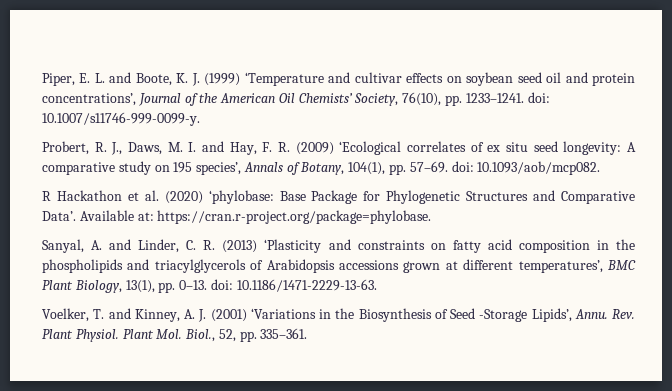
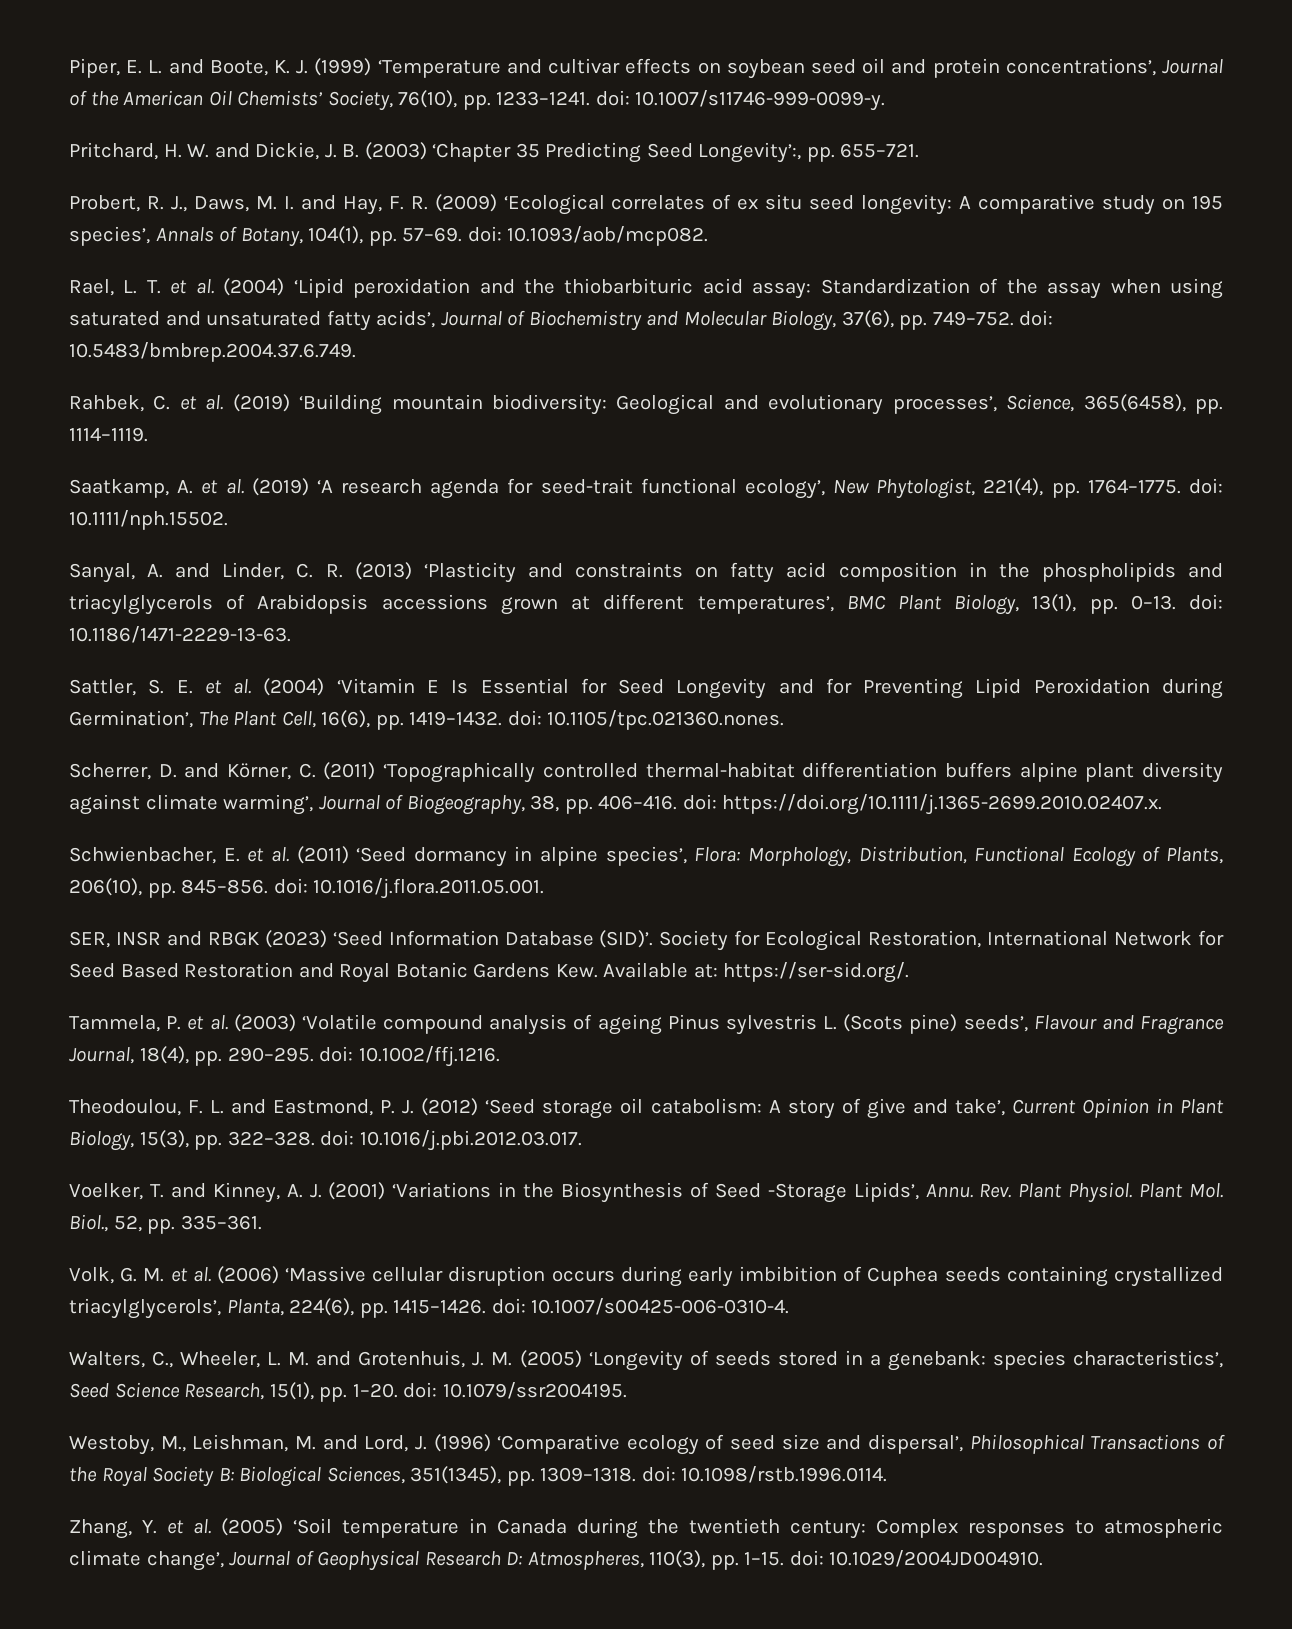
+ Pritchard, H. W. and Dickie, J. B. (2003) ‘Chapter 35 Predicting Seed Longevity’:, pp. 655–721.
- R Hackathon et al. (2020) ‘phylobase: Base Package for Phylogenetic Structures and Comparative Data’. Available at: https://cran.r-project.org/package=phylobase.
+ Rael, L. T. et al. (2004) ‘Lipid peroxidation and the thiobarbituric acid assay: Standardization of the assay when using saturated and unsaturated fatty acids’, Journal of Biochemistry and Molecular Biology, 37(6), pp. 749–752. doi: 10.5483/bmbrep.2004.37.6.749.
+ Rahbek, C. et al. (2019) ‘Building mountain biodiversity: Geological and evolutionary processes’, Science, 365(6458), pp. 1114–1119.
+ Saatkamp, A. et al. (2019) ‘A research agenda for seed-trait functional ecology’, New Phytologist, 221(4), pp. 1764–1775. doi: 10.1111/nph.15502.
+ Sattler, S. E. et al. (2004) ‘Vitamin E Is Essential for Seed Longevity and for Preventing Lipid Peroxidation during Germination’, The Plant Cell, 16(6), pp. 1419–1432. doi: 10.1105/tpc.021360.nones.
+ Scherrer, D. and Körner, C. (2011) ‘Topographically controlled thermal-habitat differentiation buffers alpine plant diversity against climate warming’, Journal of Biogeography, 38, pp. 406–416. doi: https://doi.org/10.1111/j.1365-2699.2010.02407.x.
+ Schwienbacher, E. et al. (2011) ‘Seed dormancy in alpine species’, Flora: Morphology, Distribution, Functional Ecology of Plants, 206(10), pp. 845–856. doi: 10.1016/j.flora.2011.05.001.
+ SER, INSR and RBGK (2023) ‘Seed Information Database (SID)’. Society for Ecological Restoration, International Network for Seed Based Restoration and Royal Botanic Gardens Kew. Available at: https://ser-sid.org/.
+ Tammela, P. et al. (2003) ‘Volatile compound analysis of ageing Pinus sylvestris L. (Scots pine) seeds’, Flavour and Fragrance Journal, 18(4), pp. 290–295. doi: 10.1002/ffj.1216.
+ Theodoulou, F. L. and Eastmond, P. J. (2012) ‘Seed storage oil catabolism: A story of give and take’, Current Opinion in Plant Biology, 15(3), pp. 322–328. doi: 10.1016/j.pbi.2012.03.017.
+ Volk, G. M. et al. (2006) ‘Massive cellular disruption occurs during early imbibition of Cuphea seeds containing crystallized triacylglycerols’, Planta, 224(6), pp. 1415–1426. doi: 10.1007/s00425-006-0310-4.
+ Walters, C., Wheeler, L. M. and Grotenhuis, J. M. (2005) ‘Longevity of seeds stored in a genebank: species characteristics’, Seed Science Research, 15(1), pp. 1–20. doi: 10.1079/ssr2004195.
+ Westoby, M., Leishman, M. and Lord, J. (1996) ‘Comparative ecology of seed size and dispersal’, Philosophical Transactions of the Royal Society B: Biological Sciences, 351(1345), pp. 1309–1318. doi: 10.1098/rstb.1996.0114.
+ Zhang, Y. et al. (2005) ‘Soil temperature in Canada during the twentieth century: Complex responses to atmospheric climate change’, Journal of Geophysical Research D: Atmospheres, 110(3), pp. 1–15. doi: 10.1029/2004JD004910.

